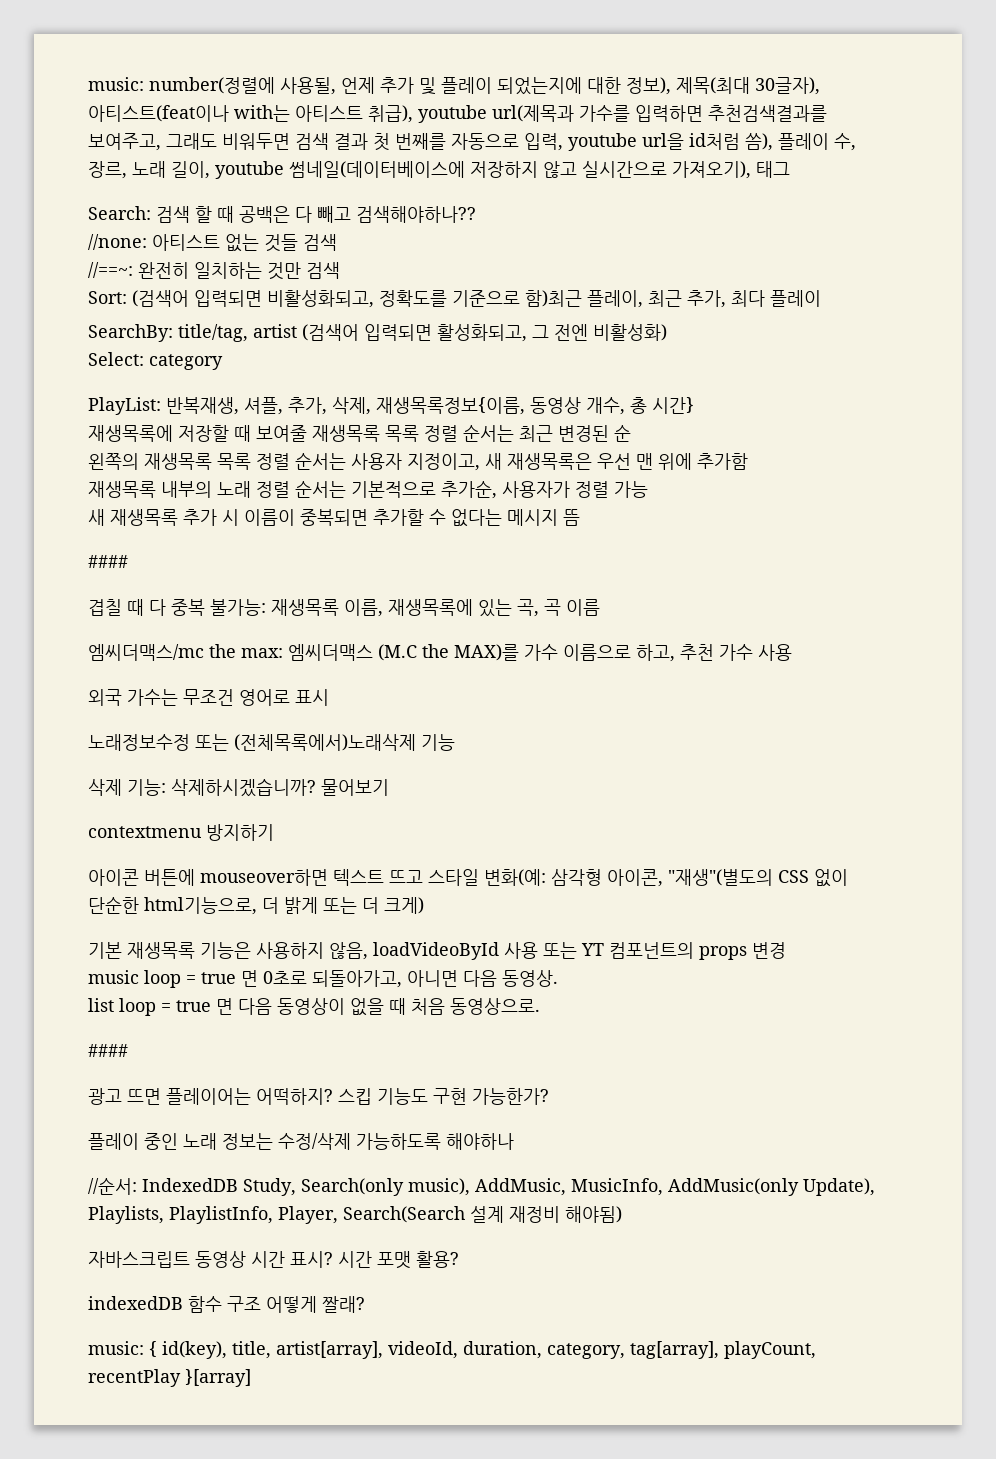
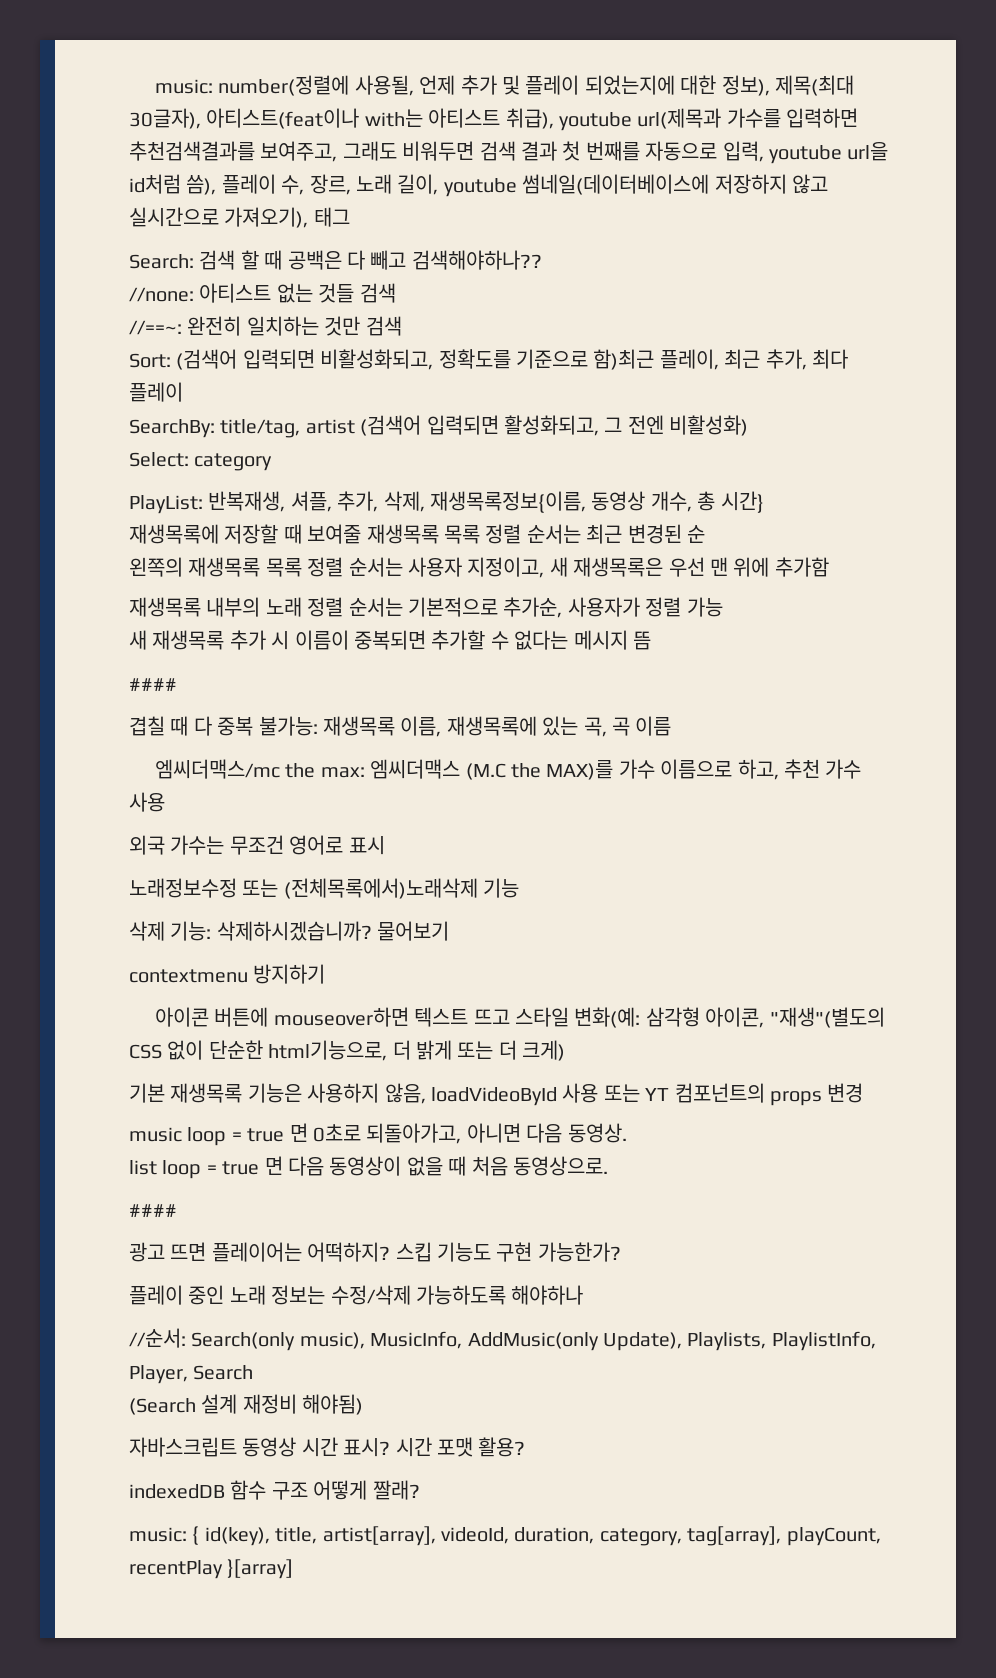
- //순서: IndexedDB Study, Search(only music), AddMusic, MusicInfo, AddMusic(only Update), Playlists, PlaylistInfo, Player, Search(Search 설계 재정비 해야됨)
+ //순서: Search(only music), MusicInfo, AddMusic(only Update), Playlists, PlaylistInfo, Player, Search
+ (Search 설계 재정비 해야됨)

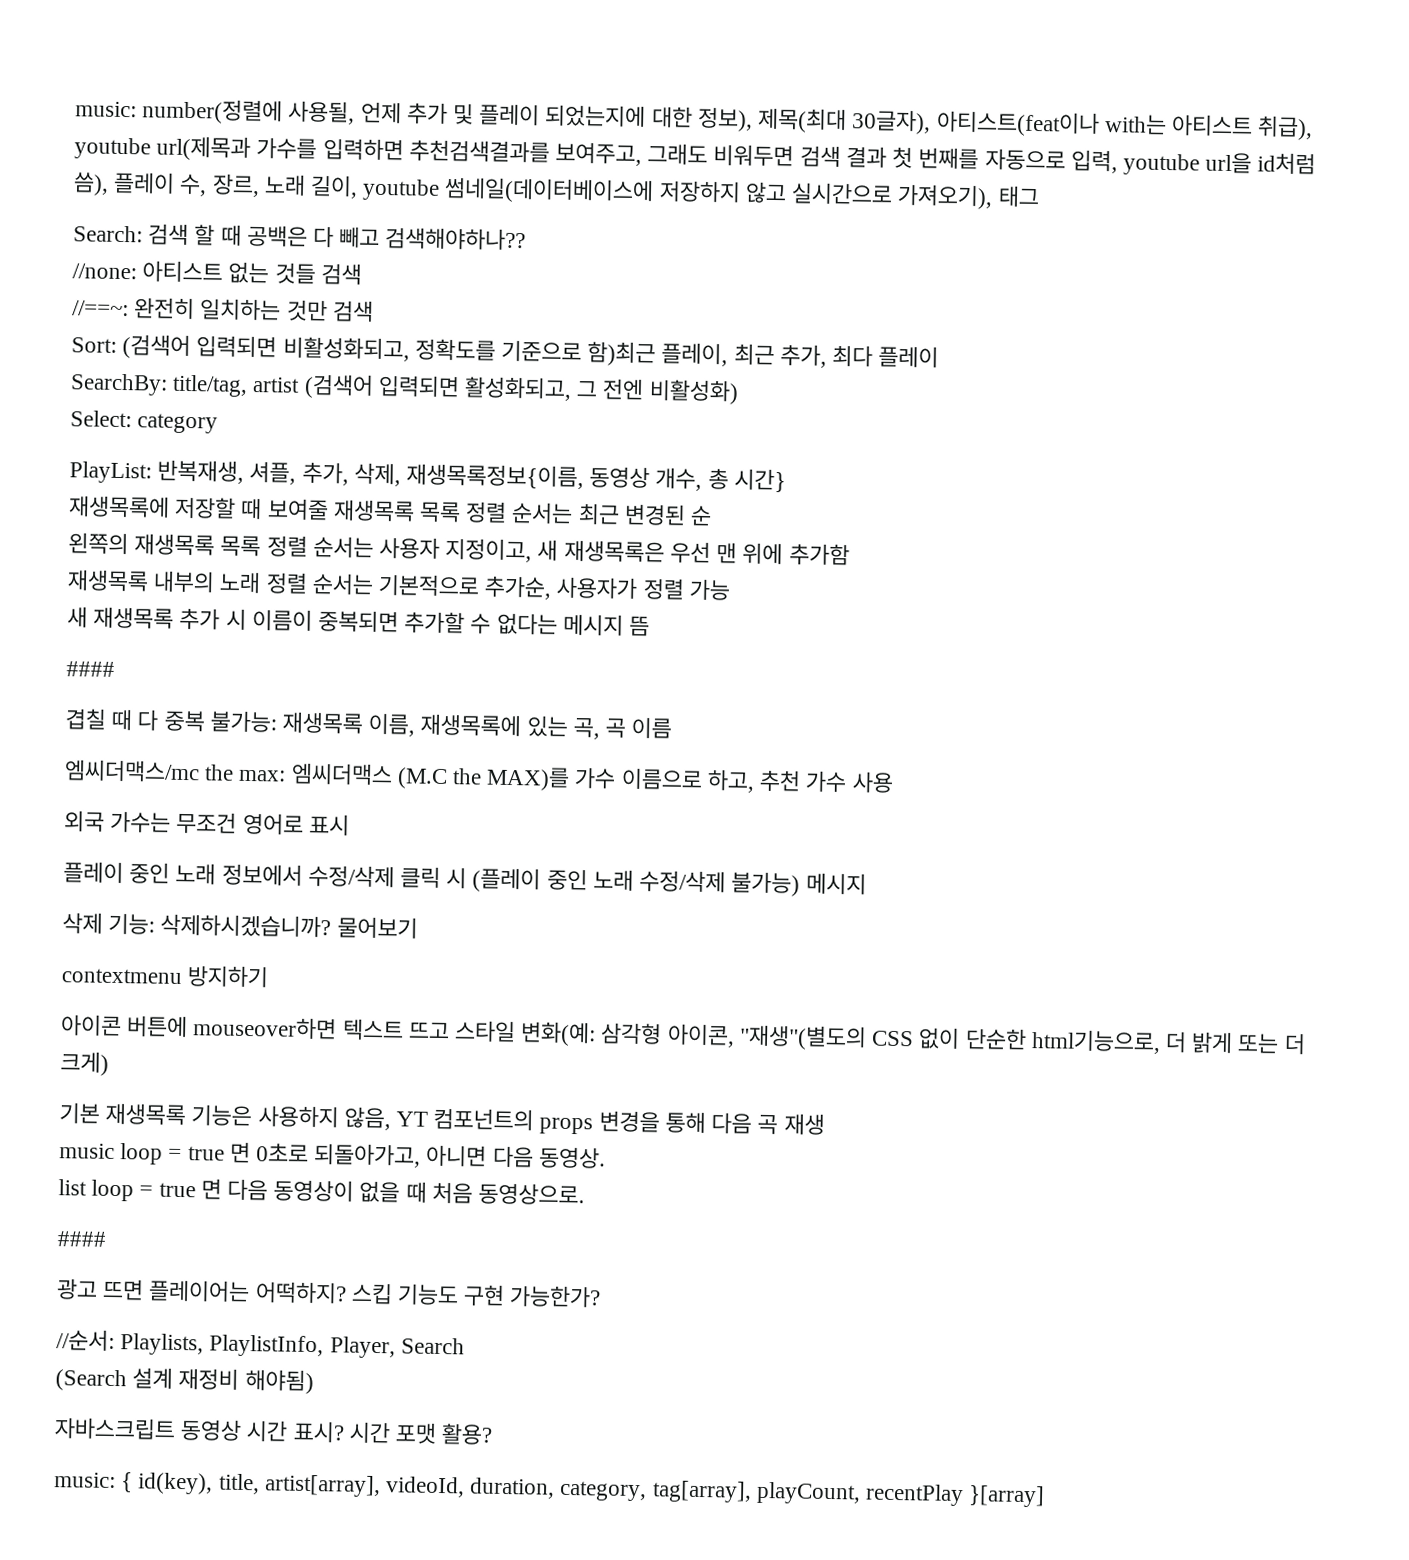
- 노래정보수정 또는 (전체목록에서)노래삭제 기능
+ 플레이 중인 노래 정보에서 수정/삭제 클릭 시 (플레이 중인 노래 수정/삭제 불가능) 메시지
- 기본 재생목록 기능은 사용하지 않음, loadVideoById 사용 또는 YT 컴포넌트의 props 변경
+ 기본 재생목록 기능은 사용하지 않음, YT 컴포넌트의 props 변경을 통해 다음 곡 재생
- 플레이 중인 노래 정보는 수정/삭제 가능하도록 해야하나
- //순서: Search(only music), MusicInfo, AddMusic(only Update), Playlists, PlaylistInfo, Player, Search
+ //순서: Playlists, PlaylistInfo, Player, Search
- indexedDB 함수 구조 어떻게 짤래?

